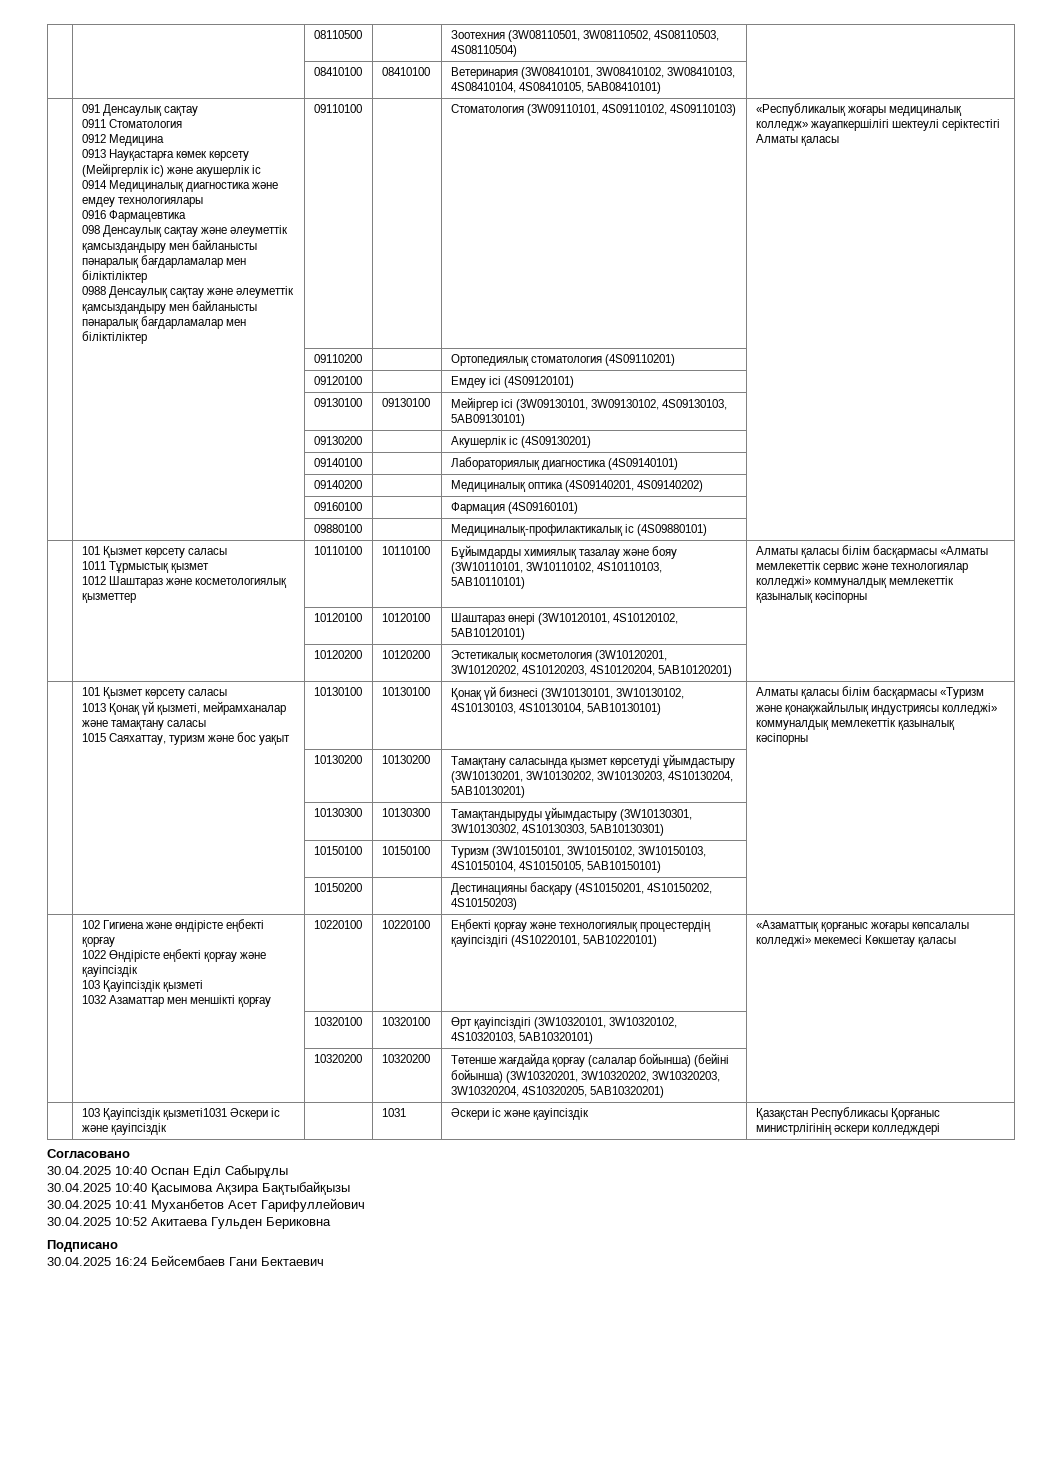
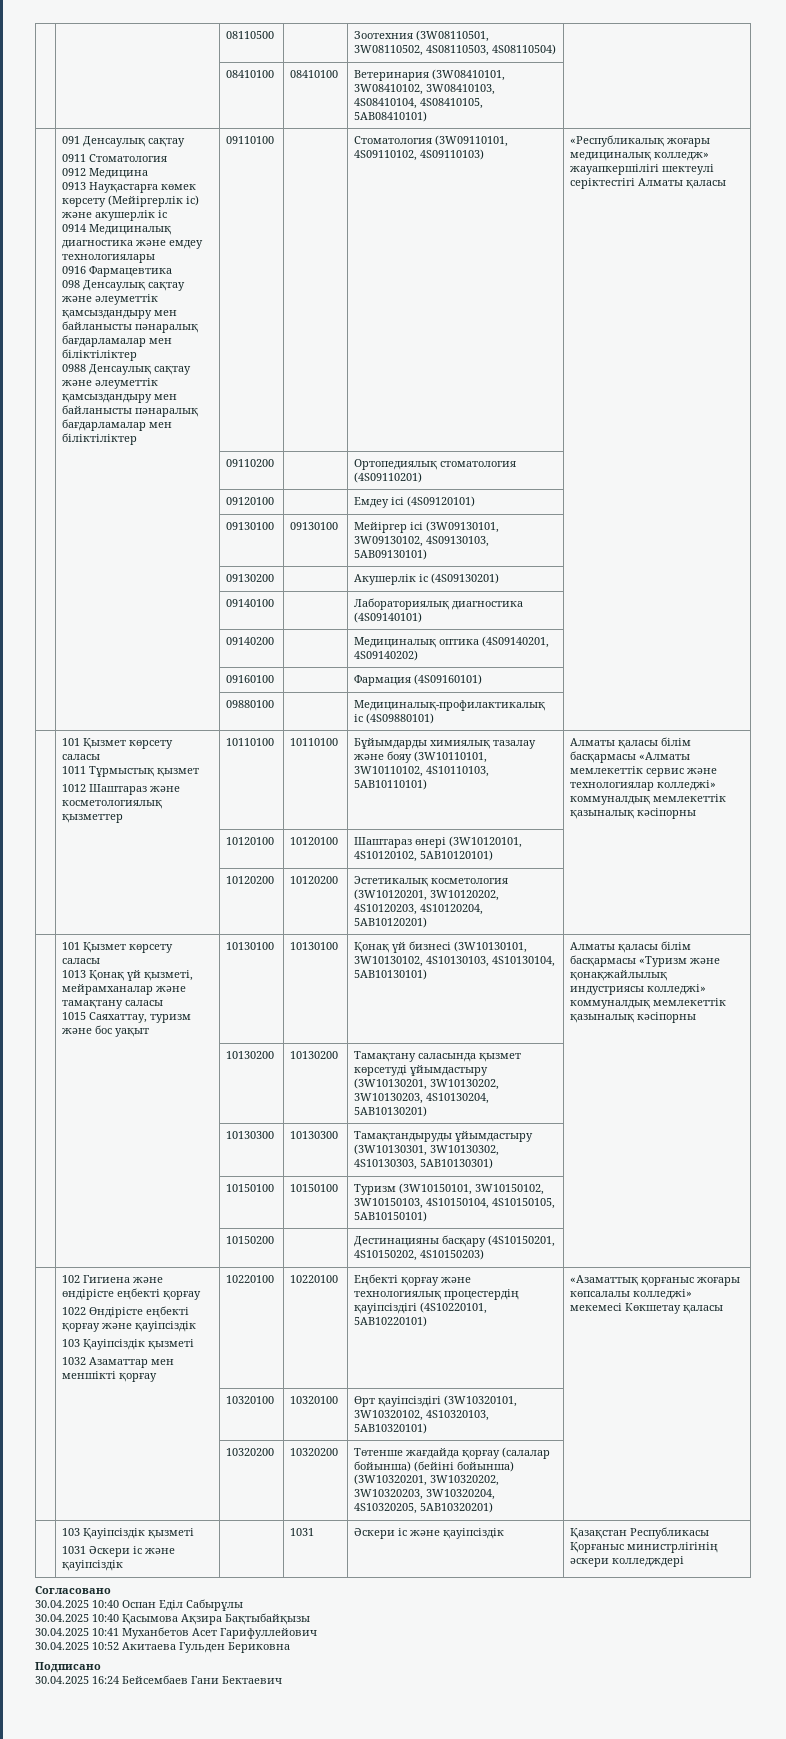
- | 103 Қауіпсіздік қызметі1031 Әскери іс және қауіпсіздік | | 1031 | Әскери іс және қауіпсіздік | Қазақстан Республикасы Қорғаныс министрлігінің әскери колледждері
+ | 103 Қауіпсіздік қызметі
+ 1031 Әскери іс және қауіпсіздік | | 1031 | Әскери іс және қауіпсіздік | Қазақстан Республикасы Қорғаныс министрлігінің әскери колледждері

